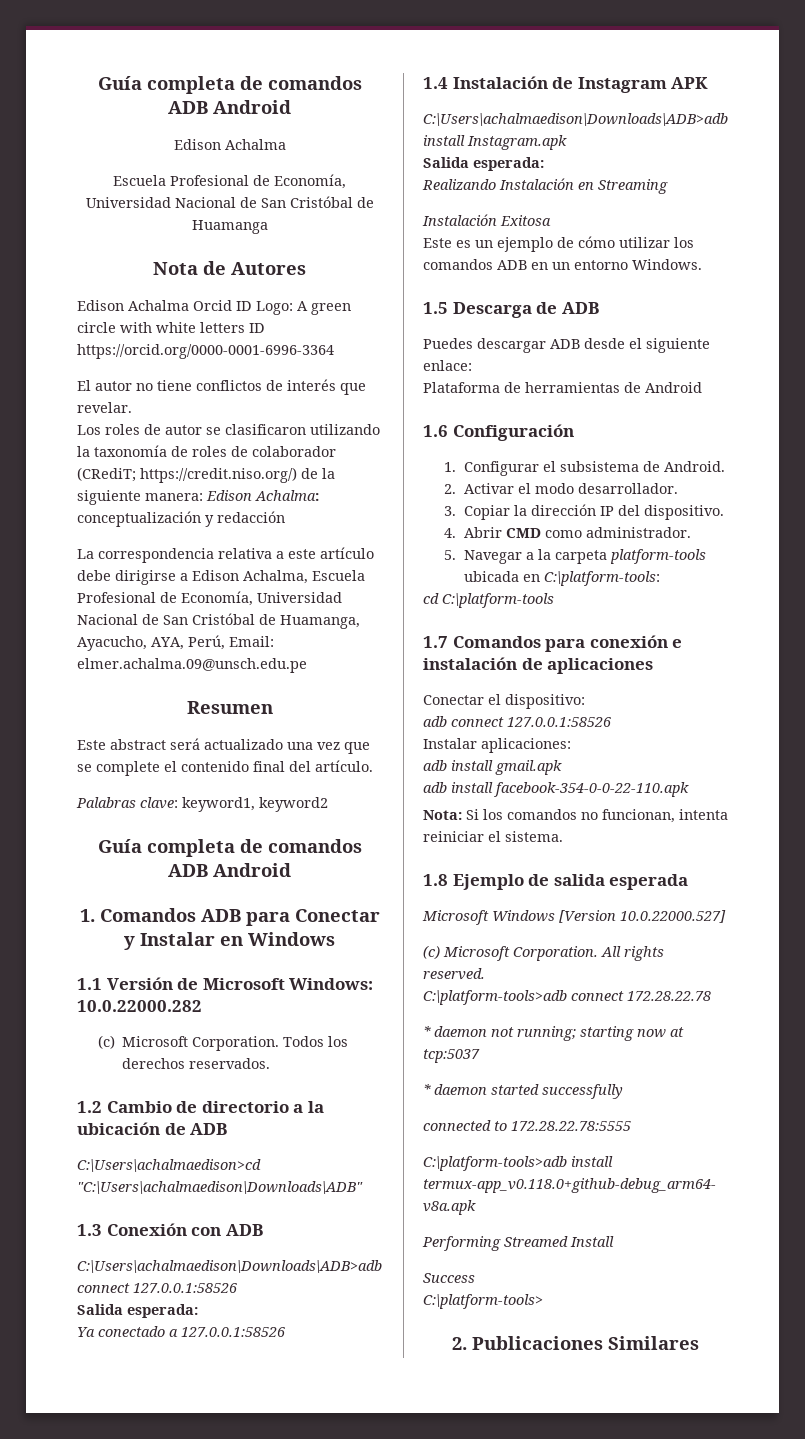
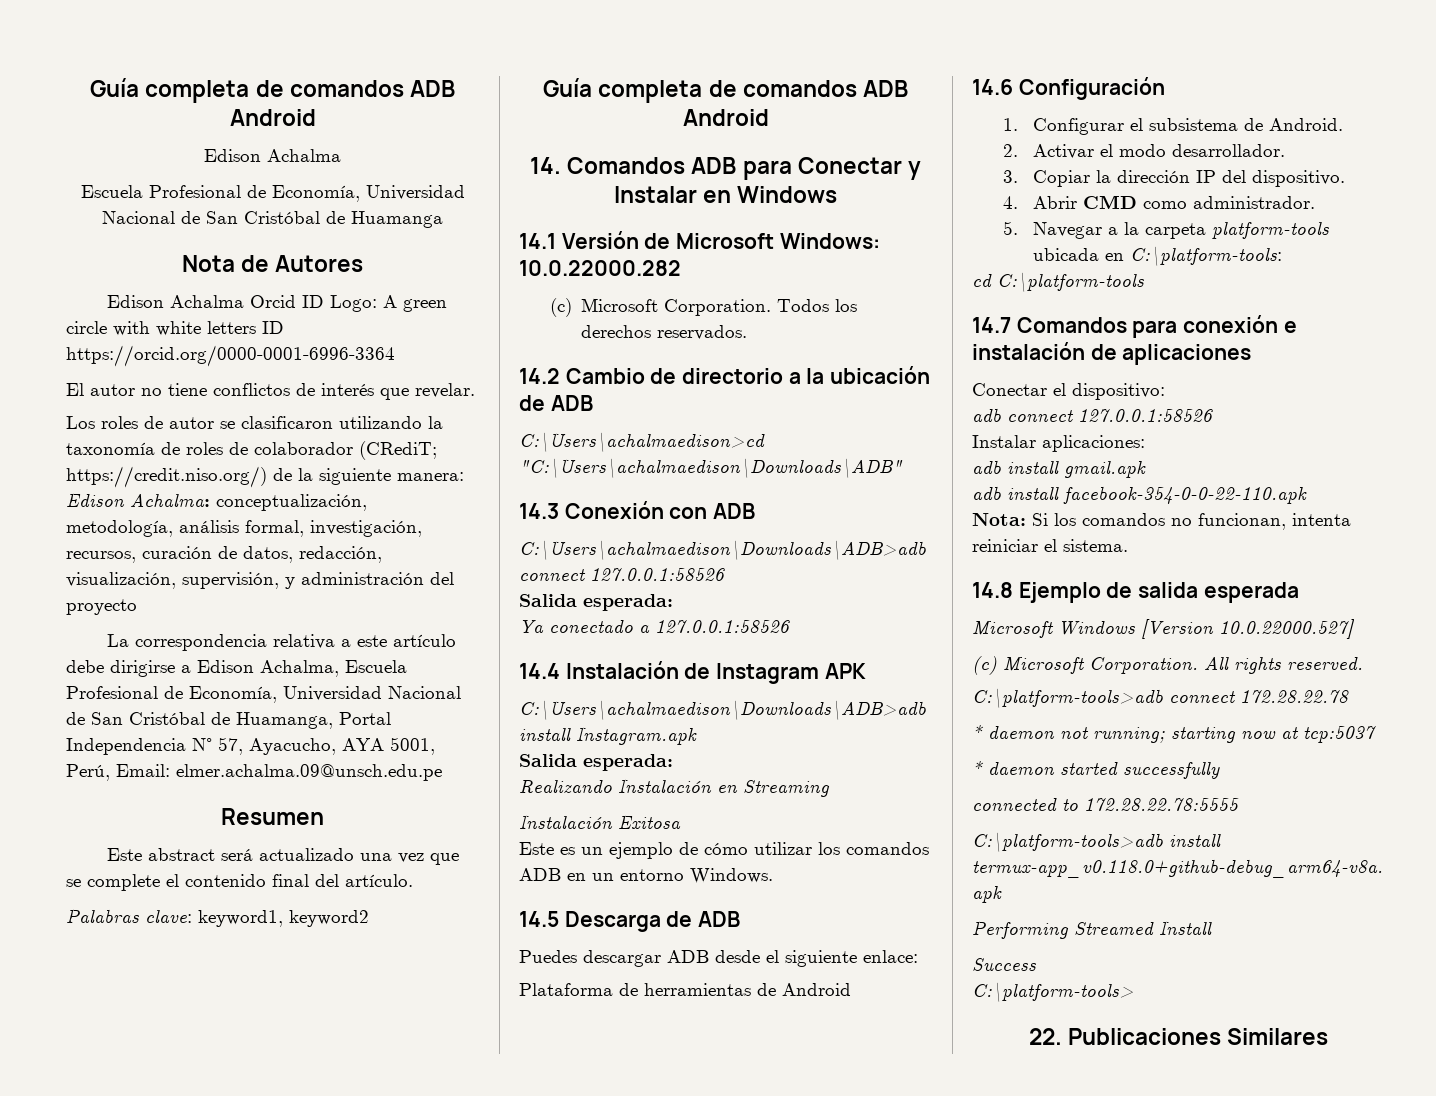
- Los roles de autor se clasificaron utilizando la taxonomía de roles de colaborador (CRediT; https://credit.niso.org/) de la siguiente manera: Edison Achalma: conceptualización y redacción
+ Los roles de autor se clasificaron utilizando la taxonomía de roles de colaborador (CRediT; https://credit.niso.org/) de la siguiente manera: Edison Achalma: conceptualización, metodología, análisis formal, investigación, recursos, curación de datos, redacción, visualización, supervisión, y administración del proyecto
- La correspondencia relativa a este artículo debe dirigirse a Edison Achalma, Escuela Profesional de Economía, Universidad Nacional de San Cristóbal de Huamanga, Ayacucho, AYA, Perú, Email: elmer.achalma.09@unsch.edu.pe
+ La correspondencia relativa a este artículo debe dirigirse a Edison Achalma, Escuela Profesional de Economía, Universidad Nacional de San Cristóbal de Huamanga, Portal Independencia N° 57, Ayacucho, AYA 5001, Perú, Email: elmer.achalma.09@unsch.edu.pe
- 1. Comandos ADB para Conectar y Instalar en Windows
+ 14. Comandos ADB para Conectar y Instalar en Windows
- 1.1 Versión de Microsoft Windows: 10.0.22000.282
+ 14.1 Versión de Microsoft Windows: 10.0.22000.282
- 1.2 Cambio de directorio a la ubicación de ADB
+ 14.2 Cambio de directorio a la ubicación de ADB
- 1.3 Conexión con ADB
+ 14.3 Conexión con ADB
- 1.4 Instalación de Instagram APK
+ 14.4 Instalación de Instagram APK
- 1.5 Descarga de ADB
+ 14.5 Descarga de ADB
- 1.6 Configuración
+ 14.6 Configuración
- 1.7 Comandos para conexión e instalación de aplicaciones
+ 14.7 Comandos para conexión e instalación de aplicaciones
- 1.8 Ejemplo de salida esperada
+ 14.8 Ejemplo de salida esperada
- 2. Publicaciones Similares
+ 22. Publicaciones Similares

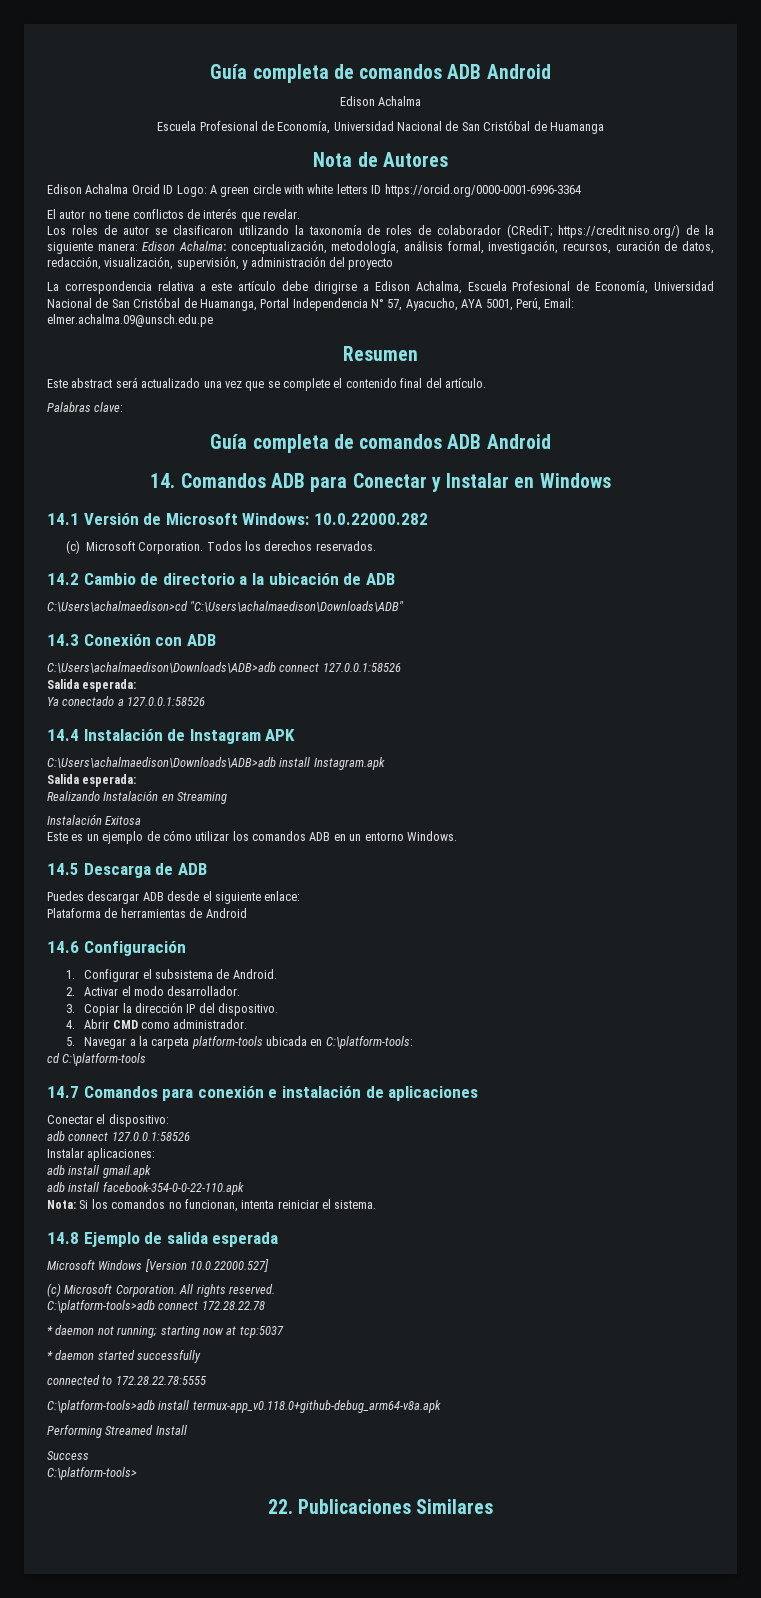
- Palabras clave: keyword1, keyword2
+ Palabras clave:

